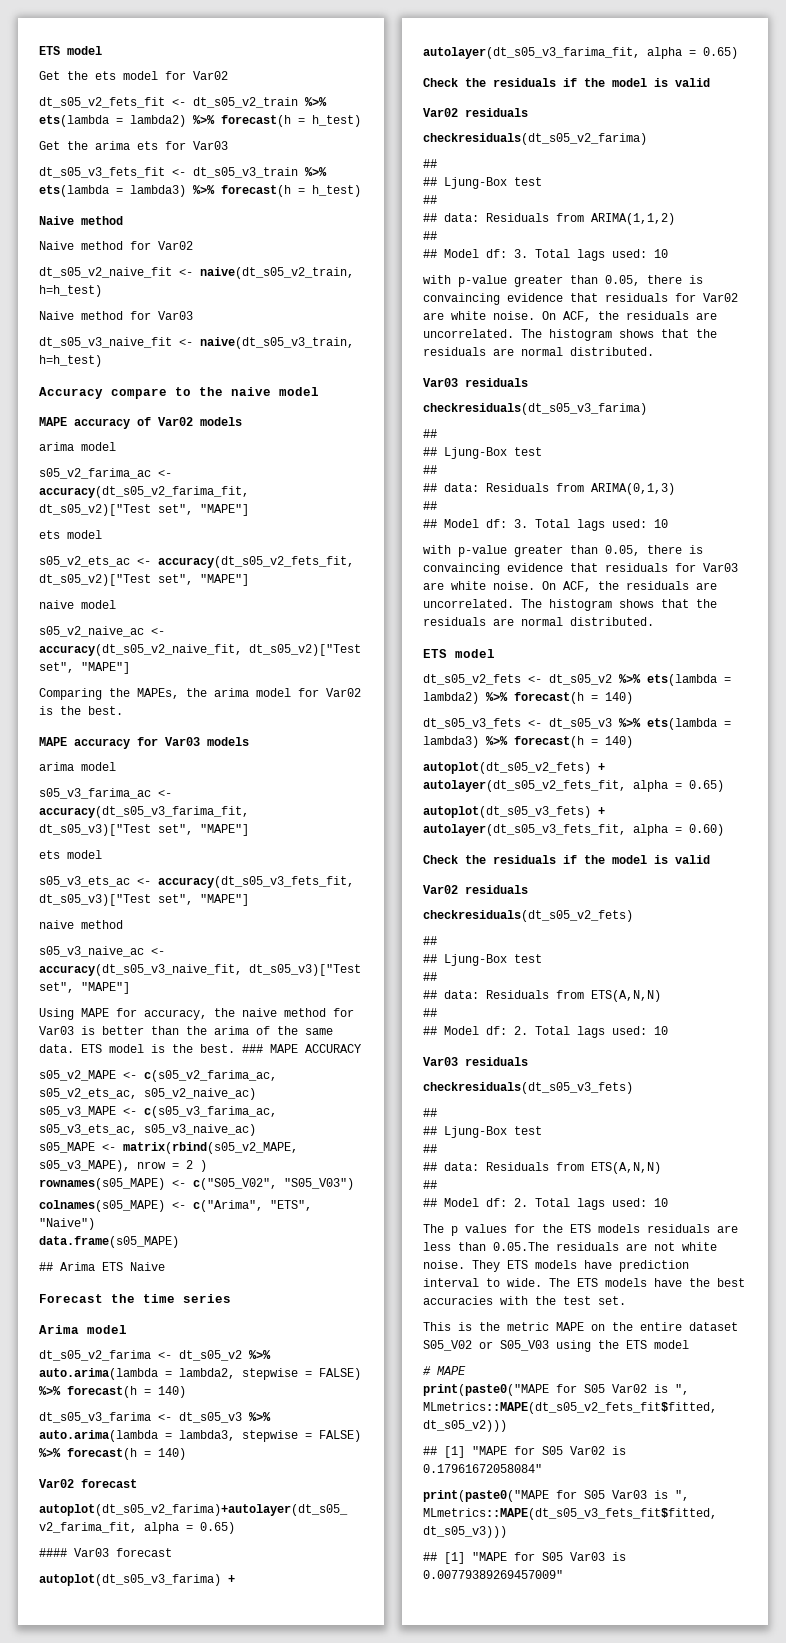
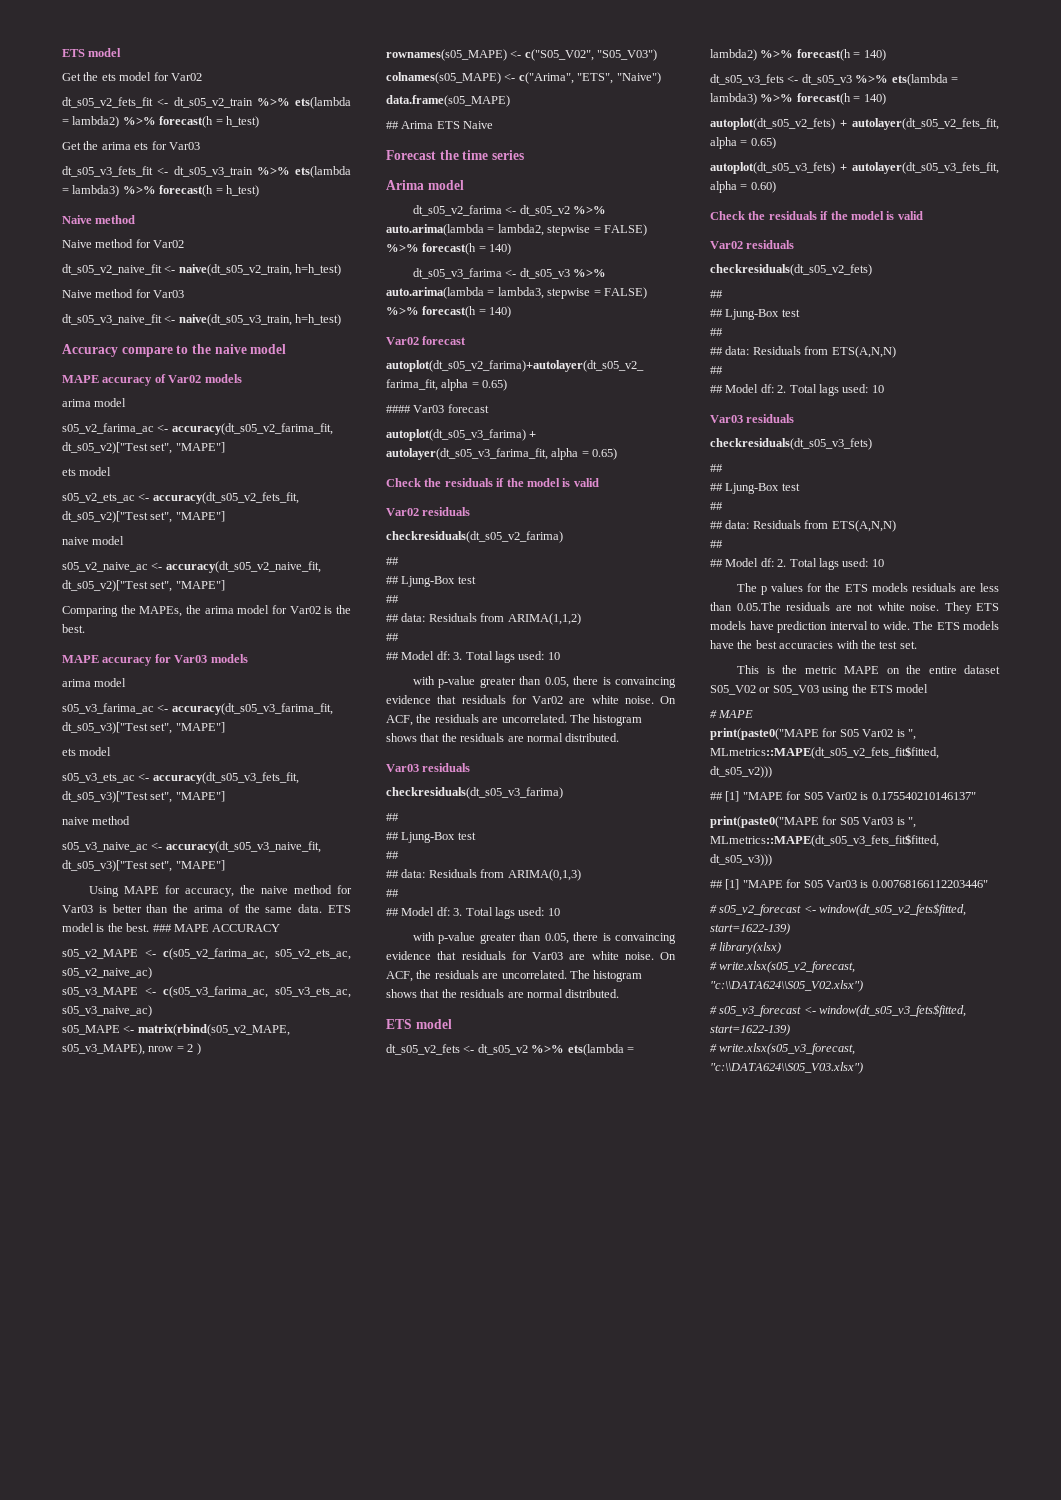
- ## [1] "MAPE for S05 Var02 is 0.17961672058084"
+ ## [1] "MAPE for S05 Var02 is 0.175540210146137"
- ## [1] "MAPE for S05 Var03 is 0.00779389269457009"
+ ## [1] "MAPE for S05 Var03 is 0.00768166112203446"
+ # s05_v2_forecast <- window(dt_s05_v2_fets$fitted, start=1622-139)
+ # library(xlsx)
+ # write.xlsx(s05_v2_forecast, "c:\\DATA624\\S05_V02.xlsx")
+ # s05_v3_forecast <- window(dt_s05_v3_fets$fitted, start=1622-139)
+ # write.xlsx(s05_v3_forecast, "c:\\DATA624\\S05_V03.xlsx")

